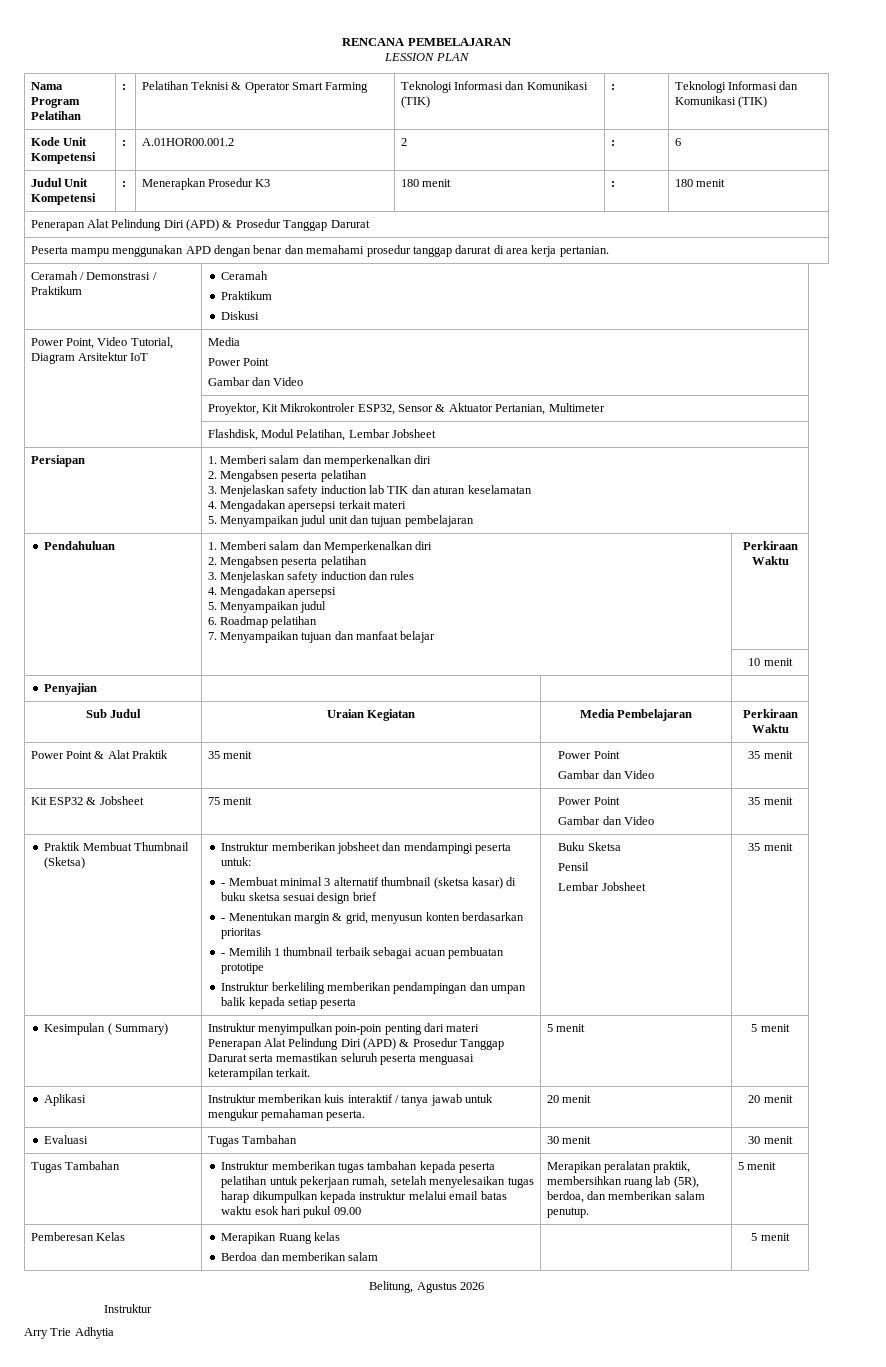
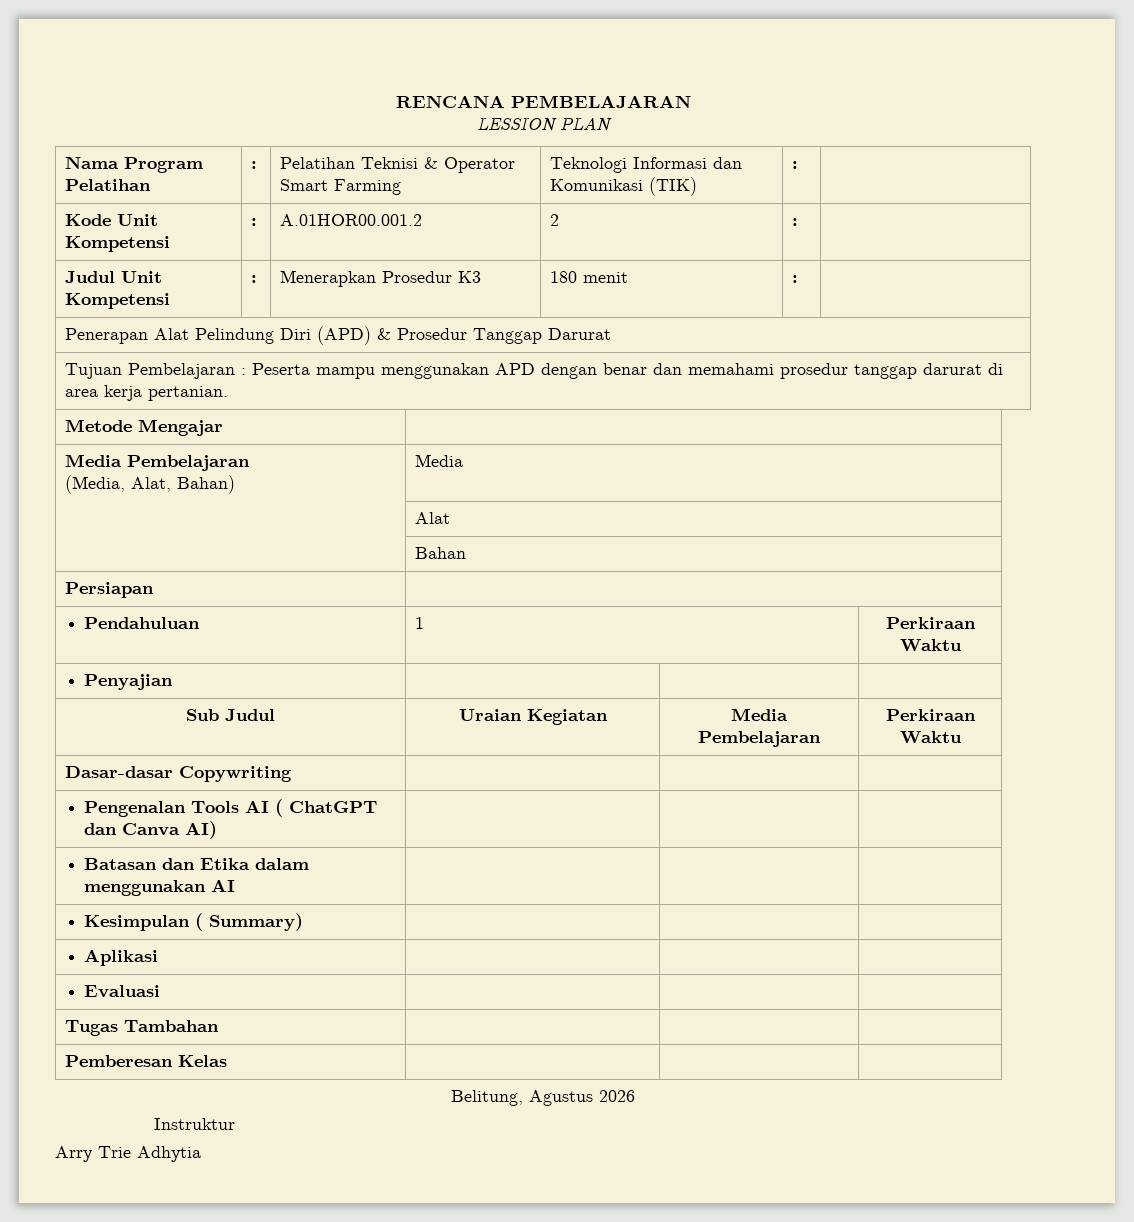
- Nama Program Pelatihan | : | Pelatihan Teknisi & Operator Smart Farming | Teknologi Informasi dan Komunikasi (TIK) | : | Teknologi Informasi dan Komunikasi (TIK)
+ Nama Program Pelatihan | : | Pelatihan Teknisi & Operator Smart Farming | Teknologi Informasi dan Komunikasi (TIK) | : |
- Kode Unit Kompetensi | : | A.01HOR00.001.2 | 2 | : | 6
+ Kode Unit Kompetensi | : | A.01HOR00.001.2 | 2 | : |
- Judul Unit Kompetensi | : | Menerapkan Prosedur K3 | 180 menit | : | 180 menit
+ Judul Unit Kompetensi | : | Menerapkan Prosedur K3 | 180 menit | : |
- Peserta mampu menggunakan APD dengan benar dan memahami prosedur tanggap darurat di area kerja pertanian.
+ Tujuan Pembelajaran : Peserta mampu menggunakan APD dengan benar dan memahami prosedur tanggap darurat di area kerja pertanian.
- Ceramah / Demonstrasi / Praktikum | Ceramah
- Praktikum
- Diskusi
- Power Point, Video Tutorial, Diagram Arsitektur IoT | Media
- Power Point
- Gambar dan Video
- | Proyektor, Kit Mikrokontroler ESP32, Sensor & Aktuator Pertanian, Multimeter
- | Flashdisk, Modul Pelatihan, Lembar Jobsheet
- Persiapan | 1. Memberi salam dan memperkenalkan diri
- 2. Mengabsen peserta pelatihan
- 3. Menjelaskan safety induction lab TIK dan aturan keselamatan
- 4. Mengadakan apersepsi terkait materi
- 5. Menyampaikan judul unit dan tujuan pembelajaran
- Pendahuluan | 1. Memberi salam dan Memperkenalkan diri
- 2. Mengabsen peserta pelatihan
- 3. Menjelaskan safety induction dan rules
- 4. Mengadakan apersepsi
- 5. Menyampaikan judul
- 6. Roadmap pelatihan
- 7. Menyampaikan tujuan dan manfaat belajar | Perkiraan Waktu
- | | 10 menit
+ Metode Mengajar |
+ Media Pembelajaran
+ (Media, Alat, Bahan) | Media
+ | Alat
+ | Bahan
+ Persiapan |
+ Pendahuluan | 1 | Perkiraan Waktu
- Power Point & Alat Praktik | 35 menit | Power Point
- Gambar dan Video | 35 menit
- Kit ESP32 & Jobsheet | 75 menit | Power Point
- Gambar dan Video | 35 menit
- Praktik Membuat Thumbnail (Sketsa) | Instruktur memberikan jobsheet dan mendampingi peserta untuk:
- - Membuat minimal 3 alternatif thumbnail (sketsa kasar) di buku sketsa sesuai design brief
- - Menentukan margin & grid, menyusun konten berdasarkan prioritas
- - Memilih 1 thumbnail terbaik sebagai acuan pembuatan prototipe
- Instruktur berkeliling memberikan pendampingan dan umpan balik kepada setiap peserta | Buku Sketsa
- Pensil
- Lembar Jobsheet | 35 menit
- Kesimpulan ( Summary) | Instruktur menyimpulkan poin-poin penting dari materi Penerapan Alat Pelindung Diri (APD) & Prosedur Tanggap Darurat serta memastikan seluruh peserta menguasai keterampilan terkait. | 5 menit | 5 menit
- Aplikasi | Instruktur memberikan kuis interaktif / tanya jawab untuk mengukur pemahaman peserta. | 20 menit | 20 menit
- Evaluasi | Tugas Tambahan | 30 menit | 30 menit
- Tugas Tambahan | Instruktur memberikan tugas tambahan kepada peserta pelatihan untuk pekerjaan rumah, setelah menyelesaikan tugas harap dikumpulkan kepada instruktur melalui email batas waktu esok hari pukul 09.00 | Merapikan peralatan praktik, membersihkan ruang lab (5R), berdoa, dan memberikan salam penutup. | 5 menit
- Pemberesan Kelas | Merapikan Ruang kelas
- Berdoa dan memberikan salam | | 5 menit
+ Dasar-dasar Copywriting | | |
+ Pengenalan Tools AI ( ChatGPT dan Canva AI) | | |
+ Batasan dan Etika dalam menggunakan AI | | |
+ Kesimpulan ( Summary) | | |
+ Aplikasi | | |
+ Evaluasi | | |
+ Tugas Tambahan | | |
+ Pemberesan Kelas | | |

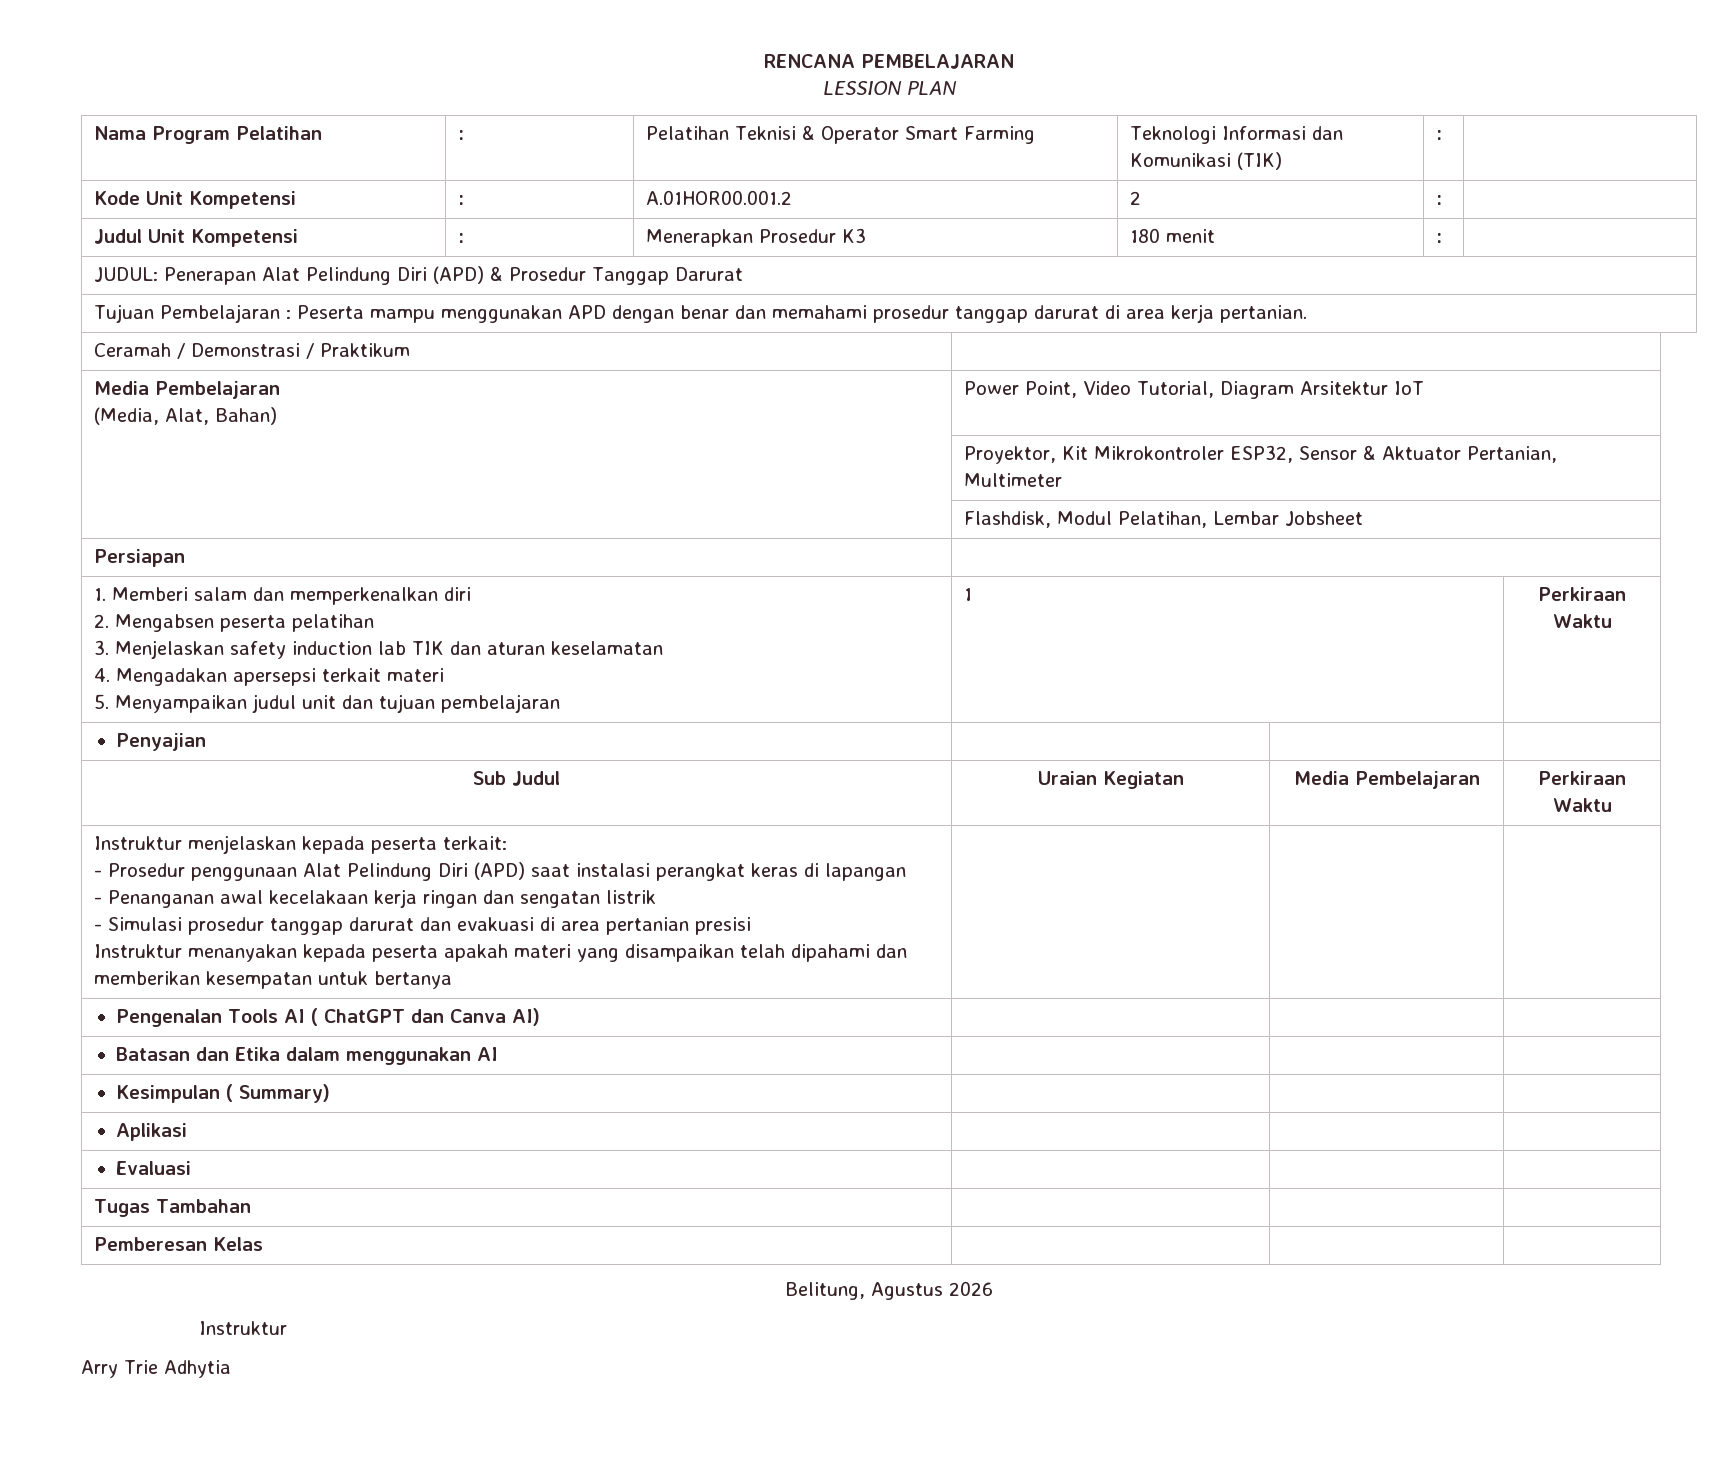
- Penerapan Alat Pelindung Diri (APD) & Prosedur Tanggap Darurat
+ JUDUL: Penerapan Alat Pelindung Diri (APD) & Prosedur Tanggap Darurat
- Metode Mengajar |
+ Ceramah / Demonstrasi / Praktikum |
  Media Pembelajaran
- (Media, Alat, Bahan) | Media
- | Alat
- | Bahan
+ (Media, Alat, Bahan) | Power Point, Video Tutorial, Diagram Arsitektur IoT
+ | Proyektor, Kit Mikrokontroler ESP32, Sensor & Aktuator Pertanian, Multimeter
+ | Flashdisk, Modul Pelatihan, Lembar Jobsheet
  Persiapan |
- Pendahuluan | 1 | Perkiraan Waktu
+ 1. Memberi salam dan memperkenalkan diri
+ 2. Mengabsen peserta pelatihan
+ 3. Menjelaskan safety induction lab TIK dan aturan keselamatan
+ 4. Mengadakan apersepsi terkait materi
+ 5. Menyampaikan judul unit dan tujuan pembelajaran | 1 | Perkiraan Waktu
- Dasar-dasar Copywriting
+ Instruktur menjelaskan kepada peserta terkait:
+ - Prosedur penggunaan Alat Pelindung Diri (APD) saat instalasi perangkat keras di lapangan
+ - Penanganan awal kecelakaan kerja ringan dan sengatan listrik
+ - Simulasi prosedur tanggap darurat dan evakuasi di area pertanian presisi
+ Instruktur menanyakan kepada peserta apakah materi yang disampaikan telah dipahami dan memberikan kesempatan untuk bertanya

